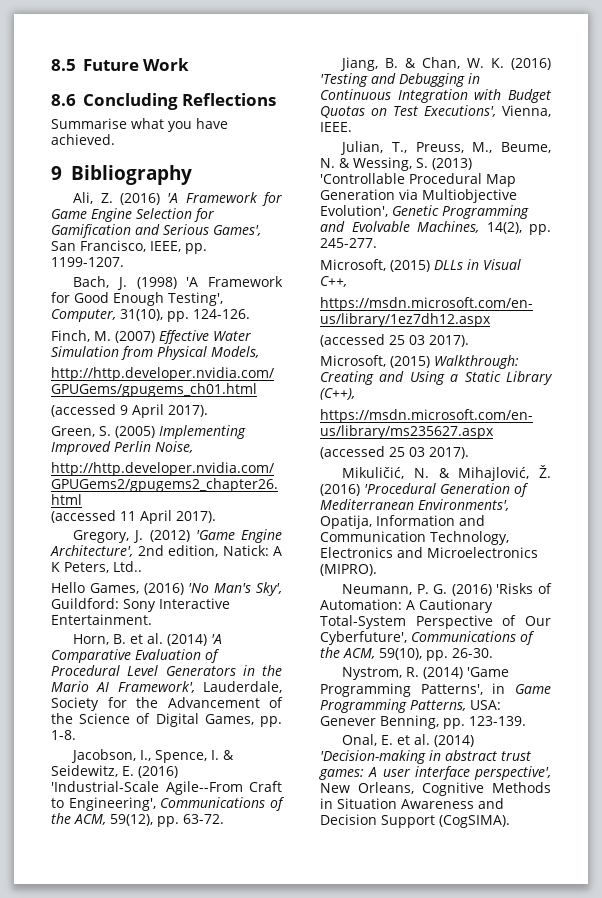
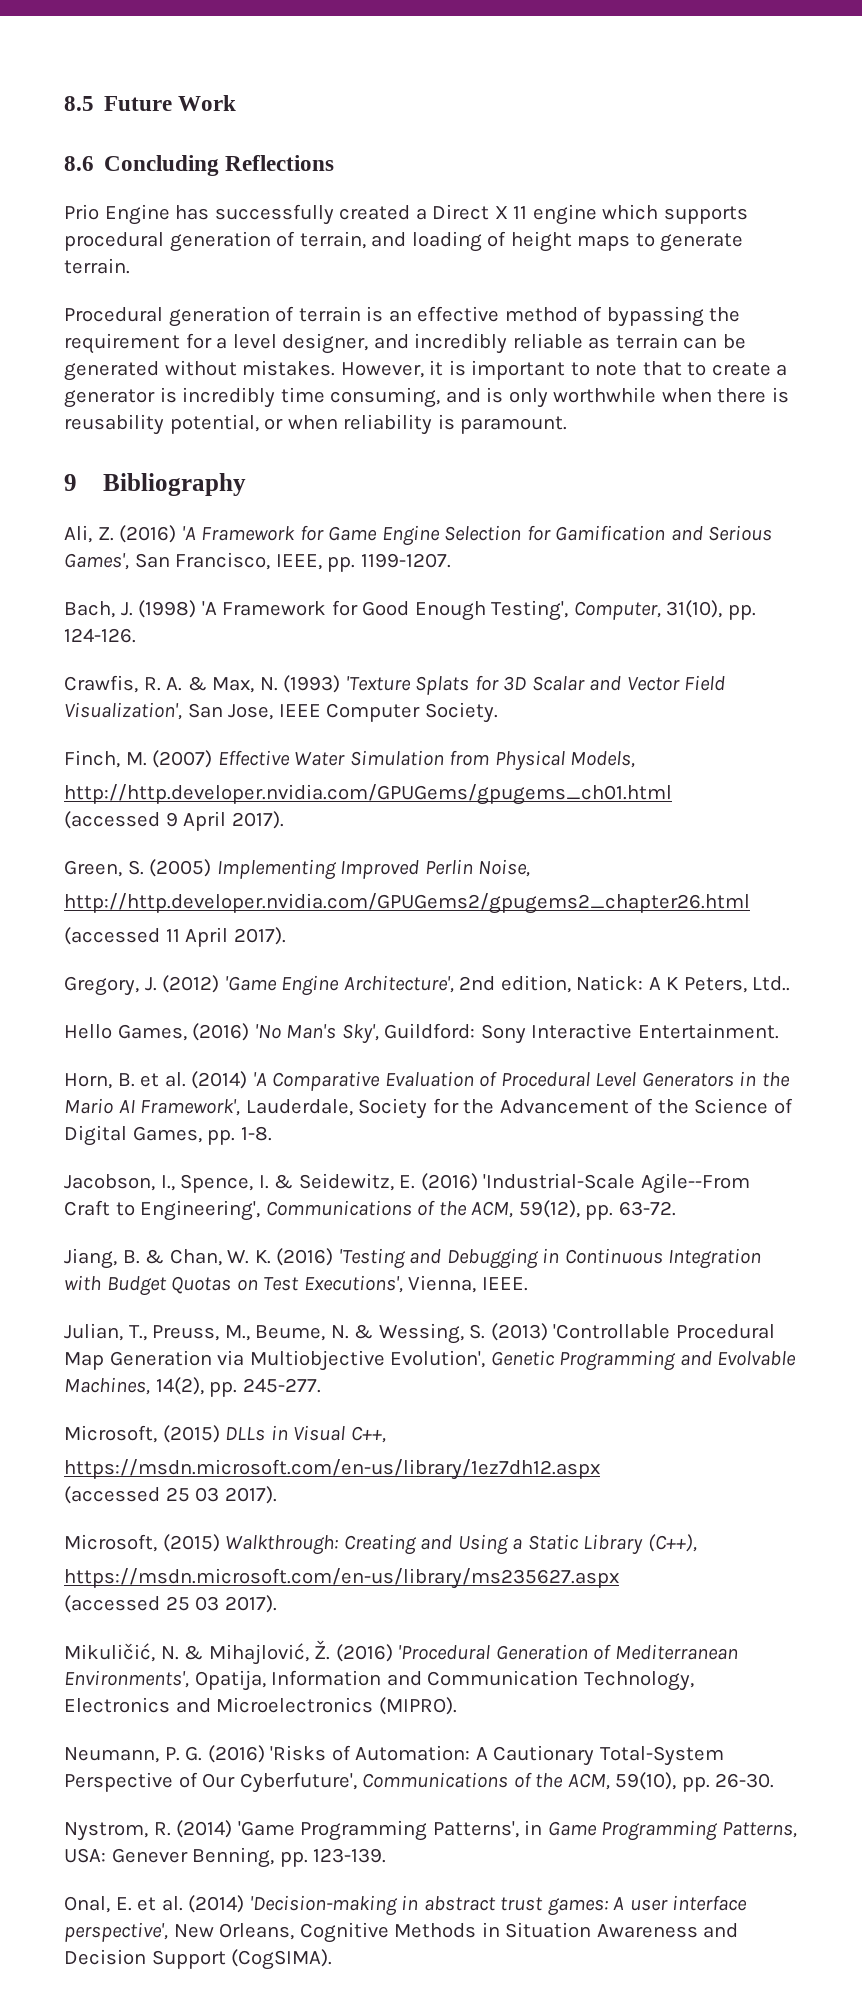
- Summarise what you have achieved.
+ Prio Engine has successfully created a Direct X 11 engine which supports procedural generation of terrain, and loading of height maps to generate terrain.
+ Procedural generation of terrain is an effective method of bypassing the requirement for a level designer, and incredibly reliable as terrain can be generated without mistakes. However, it is important to note that to create a generator is incredibly time consuming, and is only worthwhile when there is reusability potential, or when reliability is paramount.
+ Crawfis, R. A. & Max, N. (1993) 'Texture Splats for 3D Scalar and Vector Field Visualization', San Jose, IEEE Computer Society.

